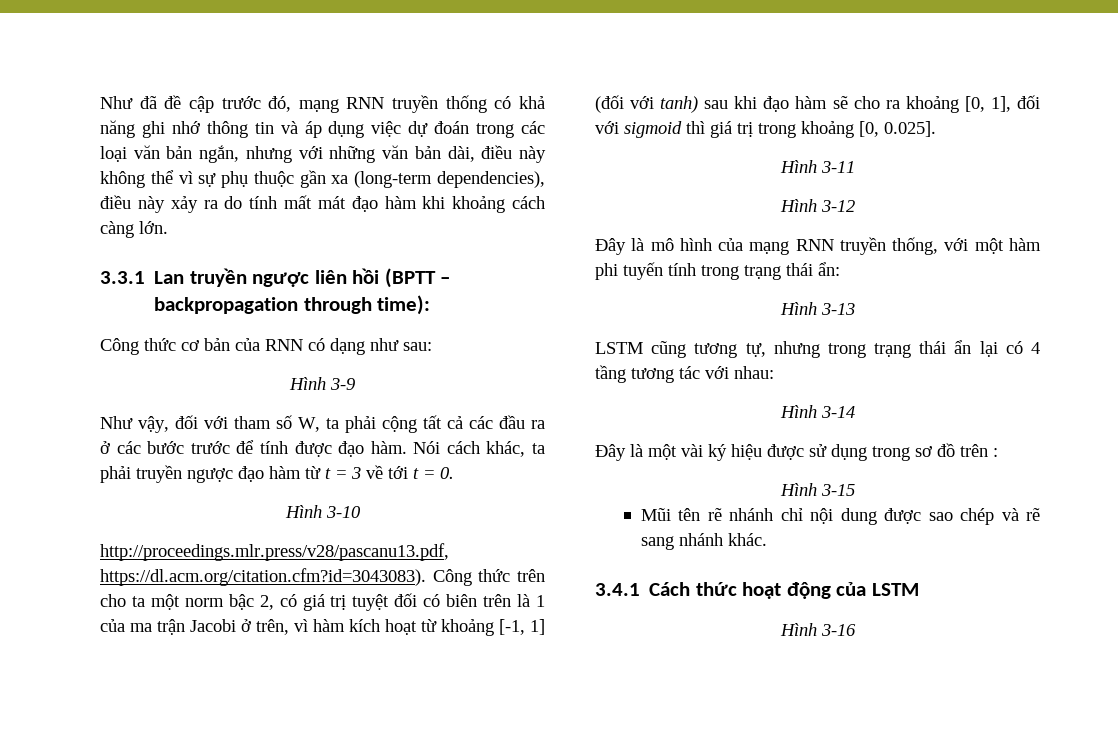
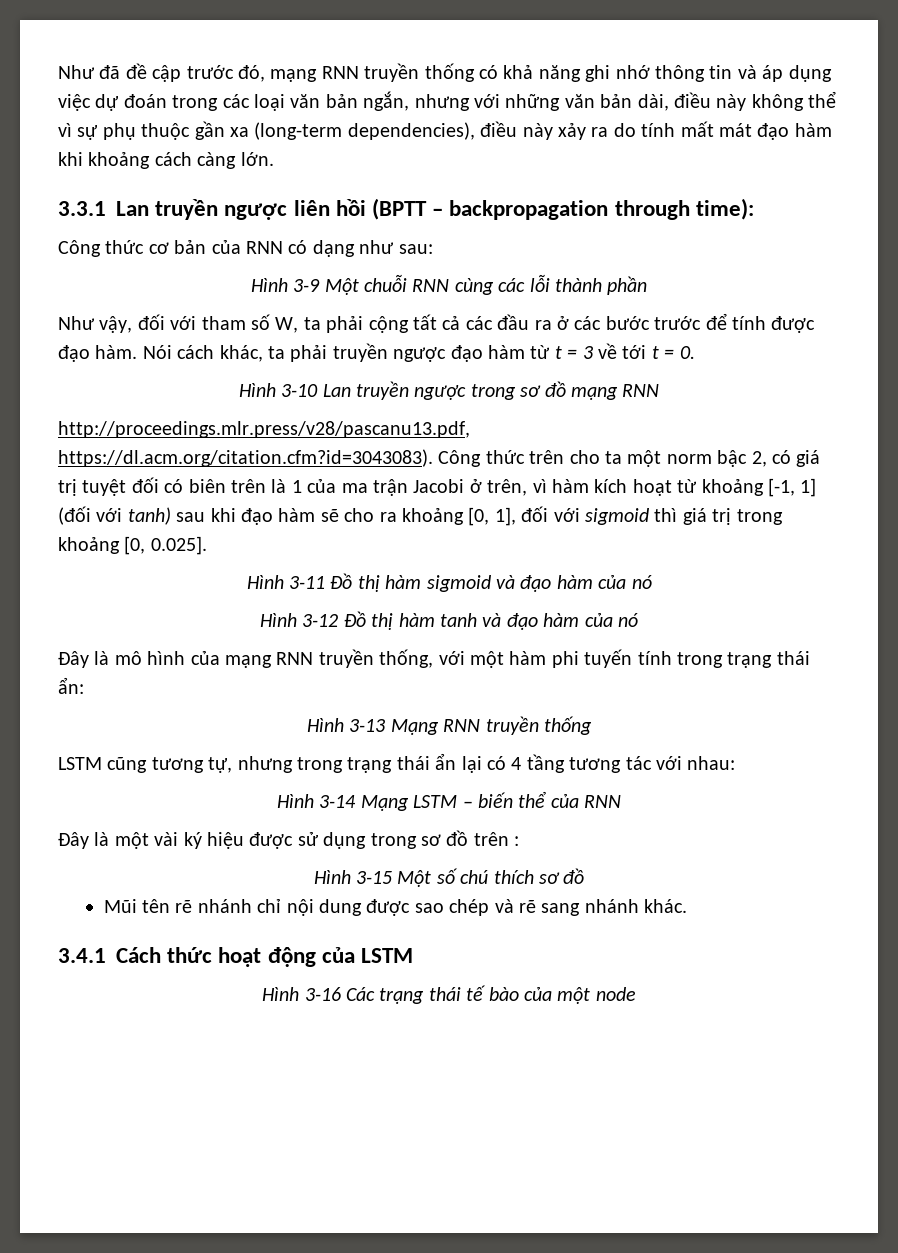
- Hình 3-9
+ Hình 3-9 Một chuỗi RNN cùng các lỗi thành phần
- Hình 3-10
+ Hình 3-10 Lan truyền ngược trong sơ đồ mạng RNN
- Hình 3-11
- Hình 3-12
+ Hình 3-11 Đồ thị hàm sigmoid và đạo hàm của nó
+ Hình 3-12 Đồ thị hàm tanh và đạo hàm của nó
- Hình 3-13
+ Hình 3-13 Mạng RNN truyền thống
- Hình 3-14
+ Hình 3-14 Mạng LSTM – biến thể của RNN
- Hình 3-15
+ Hình 3-15 Một số chú thích sơ đồ
- Hình 3-16
+ Hình 3-16 Các trạng thái tế bào của một node

